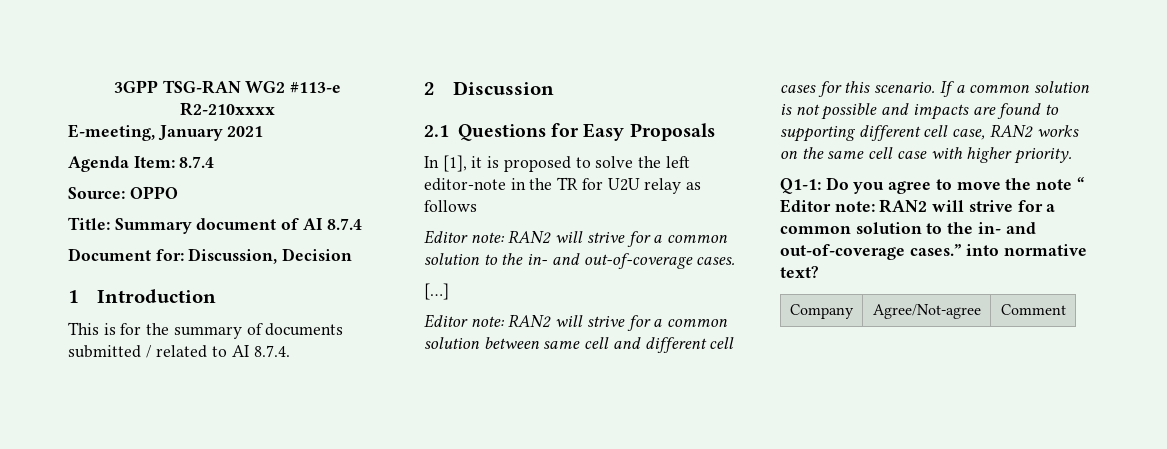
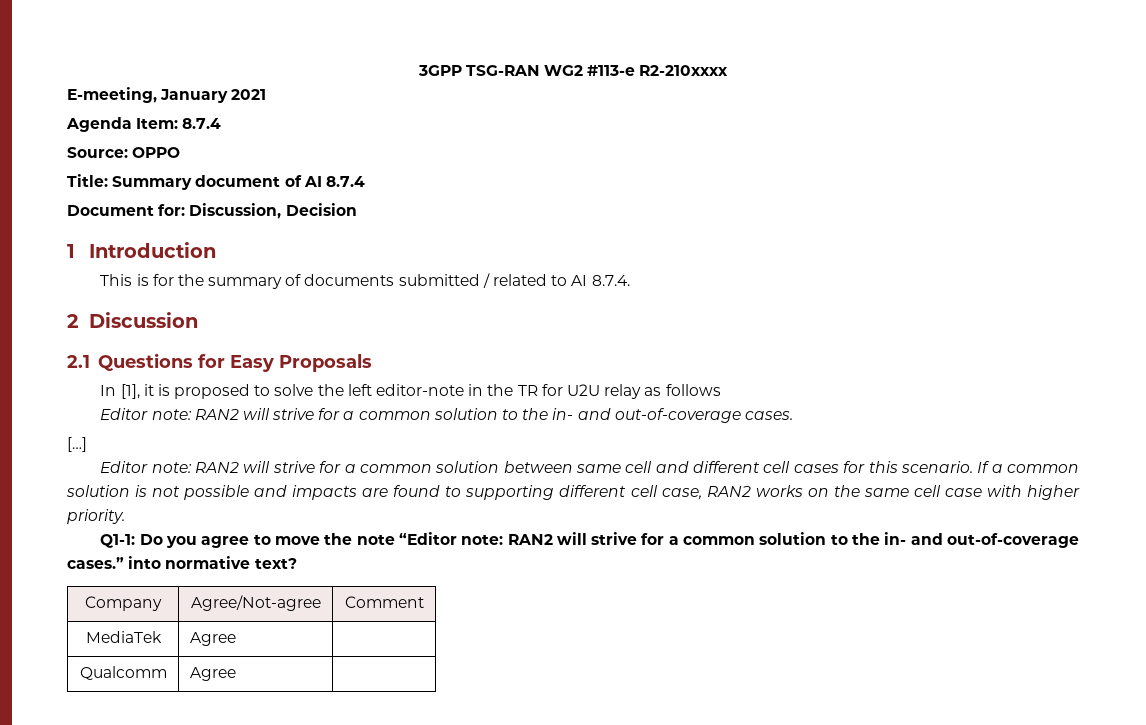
- Q1-1: Do you agree to move the note “ Editor note: RAN2 will strive for a common solution to the in- and out-of-coverage cases.” into normative text?
+ Q1-1: Do you agree to move the note “Editor note: RAN2 will strive for a common solution to the in- and out-of-coverage cases.” into normative text?
+ MediaTek | Agree |
+ Qualcomm | Agree |

